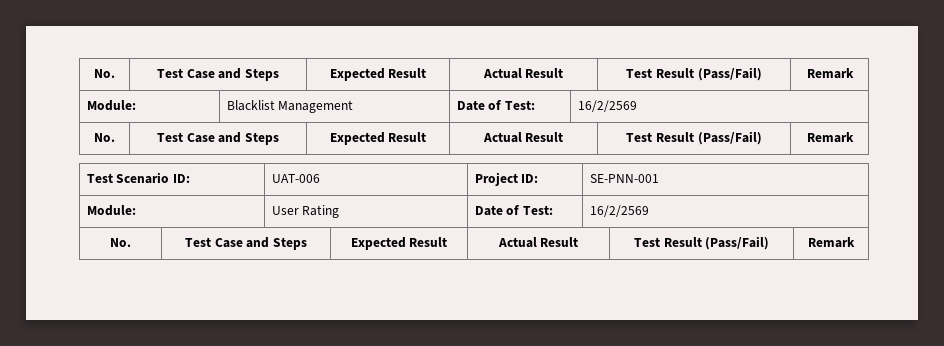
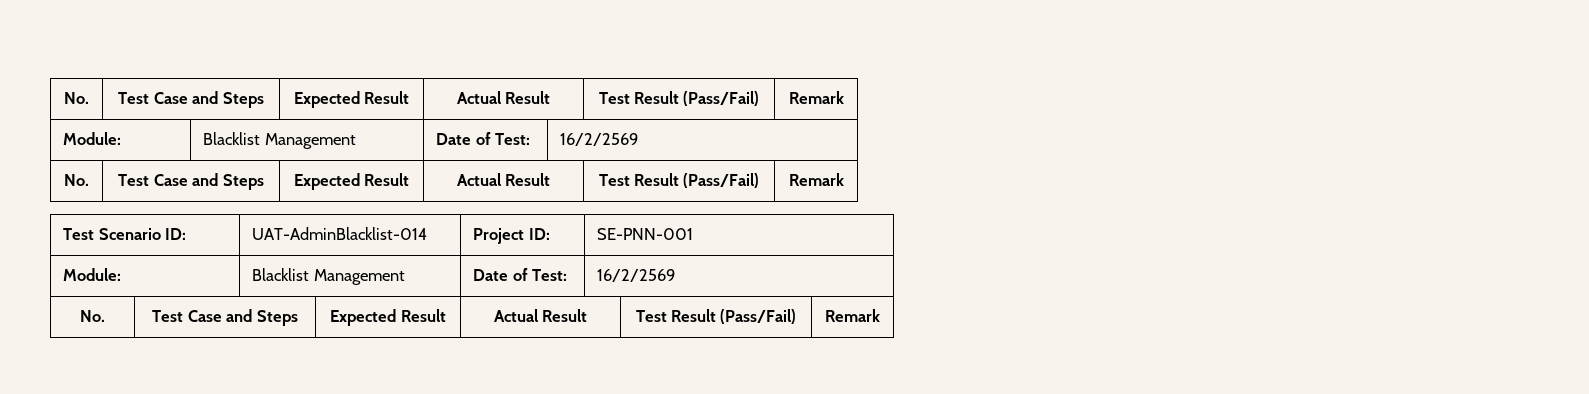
- Test Scenario ID: | UAT-006 | Project ID: | SE-PNN-001
- Module: | User Rating | Date of Test: | 16/2/2569
+ Test Scenario ID: | UAT-AdminBlacklist-014 | Project ID: | SE-PNN-001
+ Module: | Blacklist Management | Date of Test: | 16/2/2569

